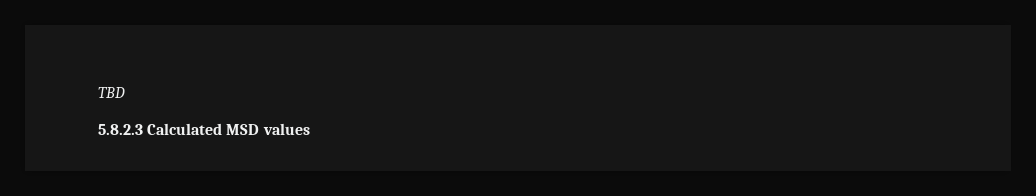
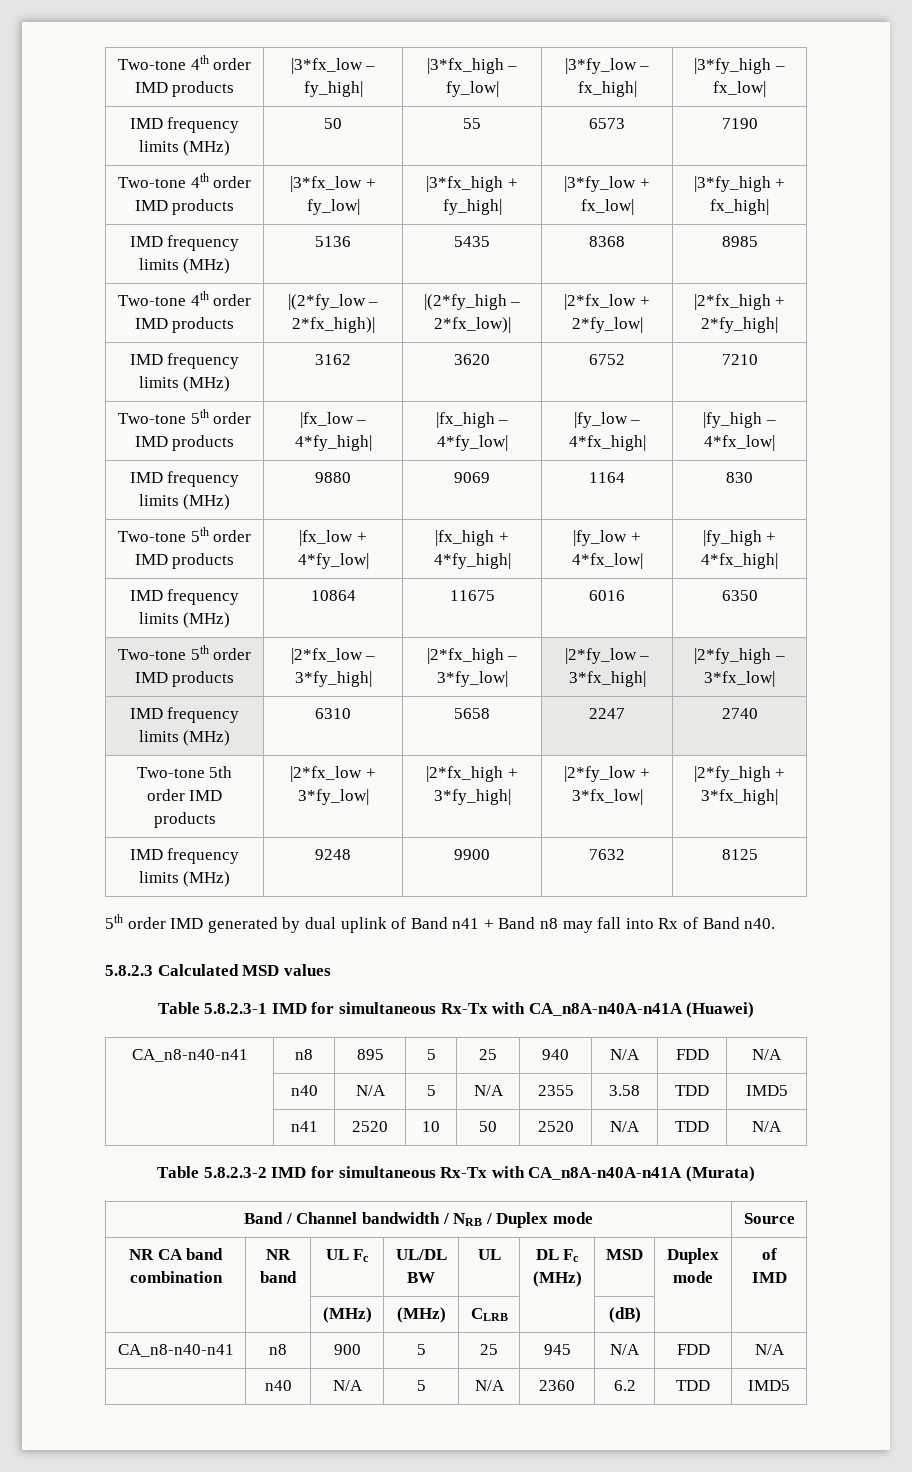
- TBD
+ Two-tone 4th order IMD products | |3*fx_low – fy_high| | |3*fx_high – fy_low| | |3*fy_low – fx_high| | |3*fy_high – fx_low|
+ IMD frequency limits (MHz) | 50 | 55 | 6573 | 7190
+ Two-tone 4th order IMD products | |3*fx_low + fy_low| | |3*fx_high + fy_high| | |3*fy_low + fx_low| | |3*fy_high + fx_high|
+ IMD frequency limits (MHz) | 5136 | 5435 | 8368 | 8985
+ Two-tone 4th order IMD products | |(2*fy_low – 2*fx_high)| | |(2*fy_high – 2*fx_low)| | |2*fx_low + 2*fy_low| | |2*fx_high + 2*fy_high|
+ IMD frequency limits (MHz) | 3162 | 3620 | 6752 | 7210
+ Two-tone 5th order IMD products | |fx_low – 4*fy_high| | |fx_high – 4*fy_low| | |fy_low – 4*fx_high| | |fy_high – 4*fx_low|
+ IMD frequency limits (MHz) | 9880 | 9069 | 1164 | 830
+ Two-tone 5th order IMD products | |fx_low + 4*fy_low| | |fx_high + 4*fy_high| | |fy_low + 4*fx_low| | |fy_high + 4*fx_high|
+ IMD frequency limits (MHz) | 10864 | 11675 | 6016 | 6350
+ Two-tone 5th order IMD products | |2*fx_low – 3*fy_high| | |2*fx_high – 3*fy_low| | |2*fy_low – 3*fx_high| | |2*fy_high – 3*fx_low|
+ IMD frequency limits (MHz) | 6310 | 5658 | 2247 | 2740
+ Two-tone 5th order IMD products | |2*fx_low + 3*fy_low| | |2*fx_high + 3*fy_high| | |2*fy_low + 3*fx_low| | |2*fy_high + 3*fx_high|
+ IMD frequency limits (MHz) | 9248 | 9900 | 7632 | 8125
+ 5th order IMD generated by dual uplink of Band n41 + Band n8 may fall into Rx of Band n40.
  5.8.2.3 Calculated MSD values
+ Table 5.8.2.3-1 IMD for simultaneous Rx-Tx with CA_n8A-n40A-n41A (Huawei)
+ CA_n8-n40-n41 | n8 | 895 | 5 | 25 | 940 | N/A | FDD | N/A
+ | n40 | N/A | 5 | N/A | 2355 | 3.58 | TDD | IMD5
+ | n41 | 2520 | 10 | 50 | 2520 | N/A | TDD | N/A
+ Table 5.8.2.3-2 IMD for simultaneous Rx-Tx with CA_n8A-n40A-n41A (Murata)
+ Band / Channel bandwidth / NRB / Duplex mode | Source
+ NR CA band combination | NR band | UL Fc | UL/DL BW | UL | DL Fc (MHz) | MSD | Duplex mode | of IMD
+ | | (MHz) | (MHz) | CLRB | | (dB) | |
+ CA_n8-n40-n41 | n8 | 900 | 5 | 25 | 945 | N/A | FDD | N/A
+ | n40 | N/A | 5 | N/A | 2360 | 6.2 | TDD | IMD5

